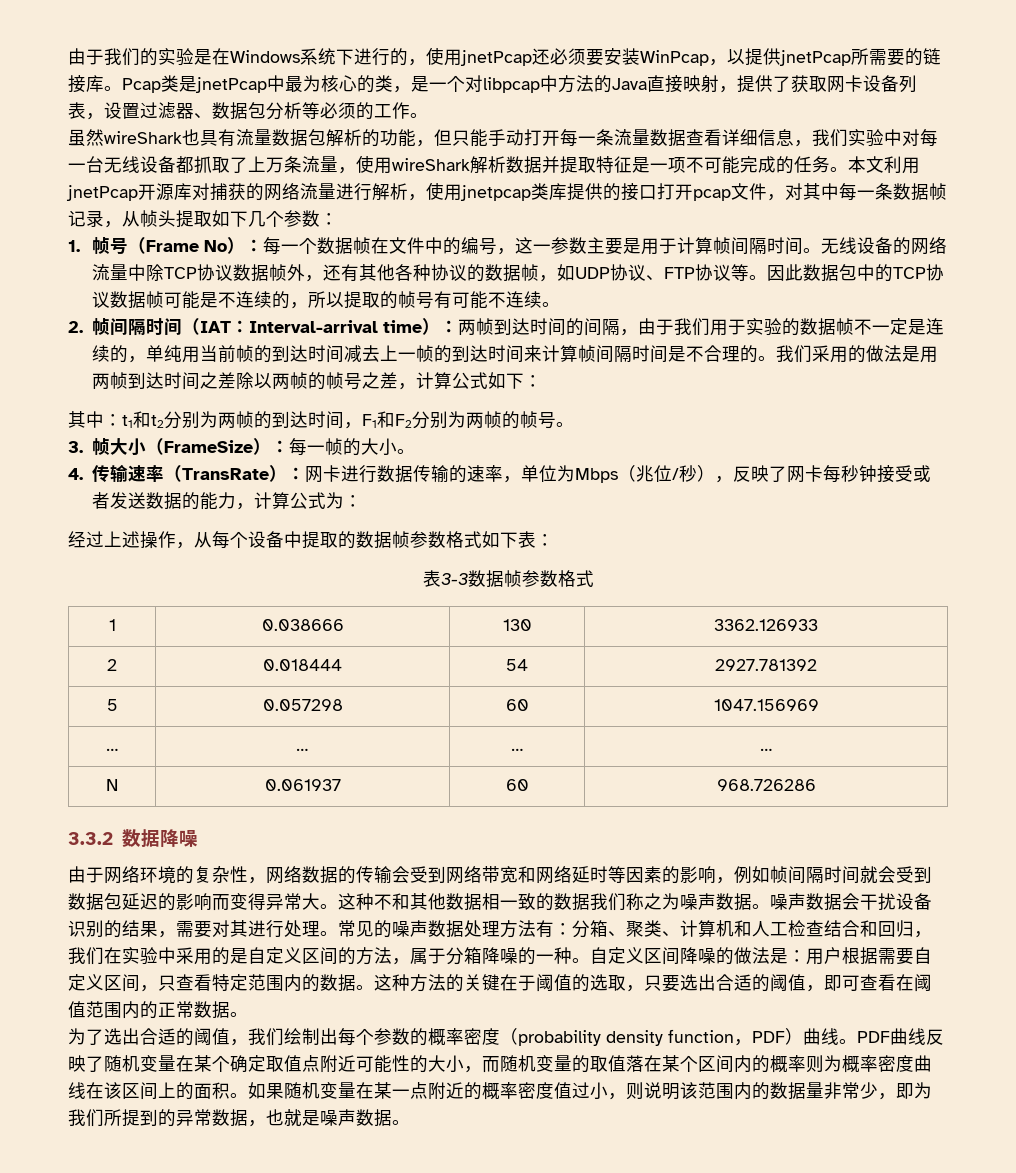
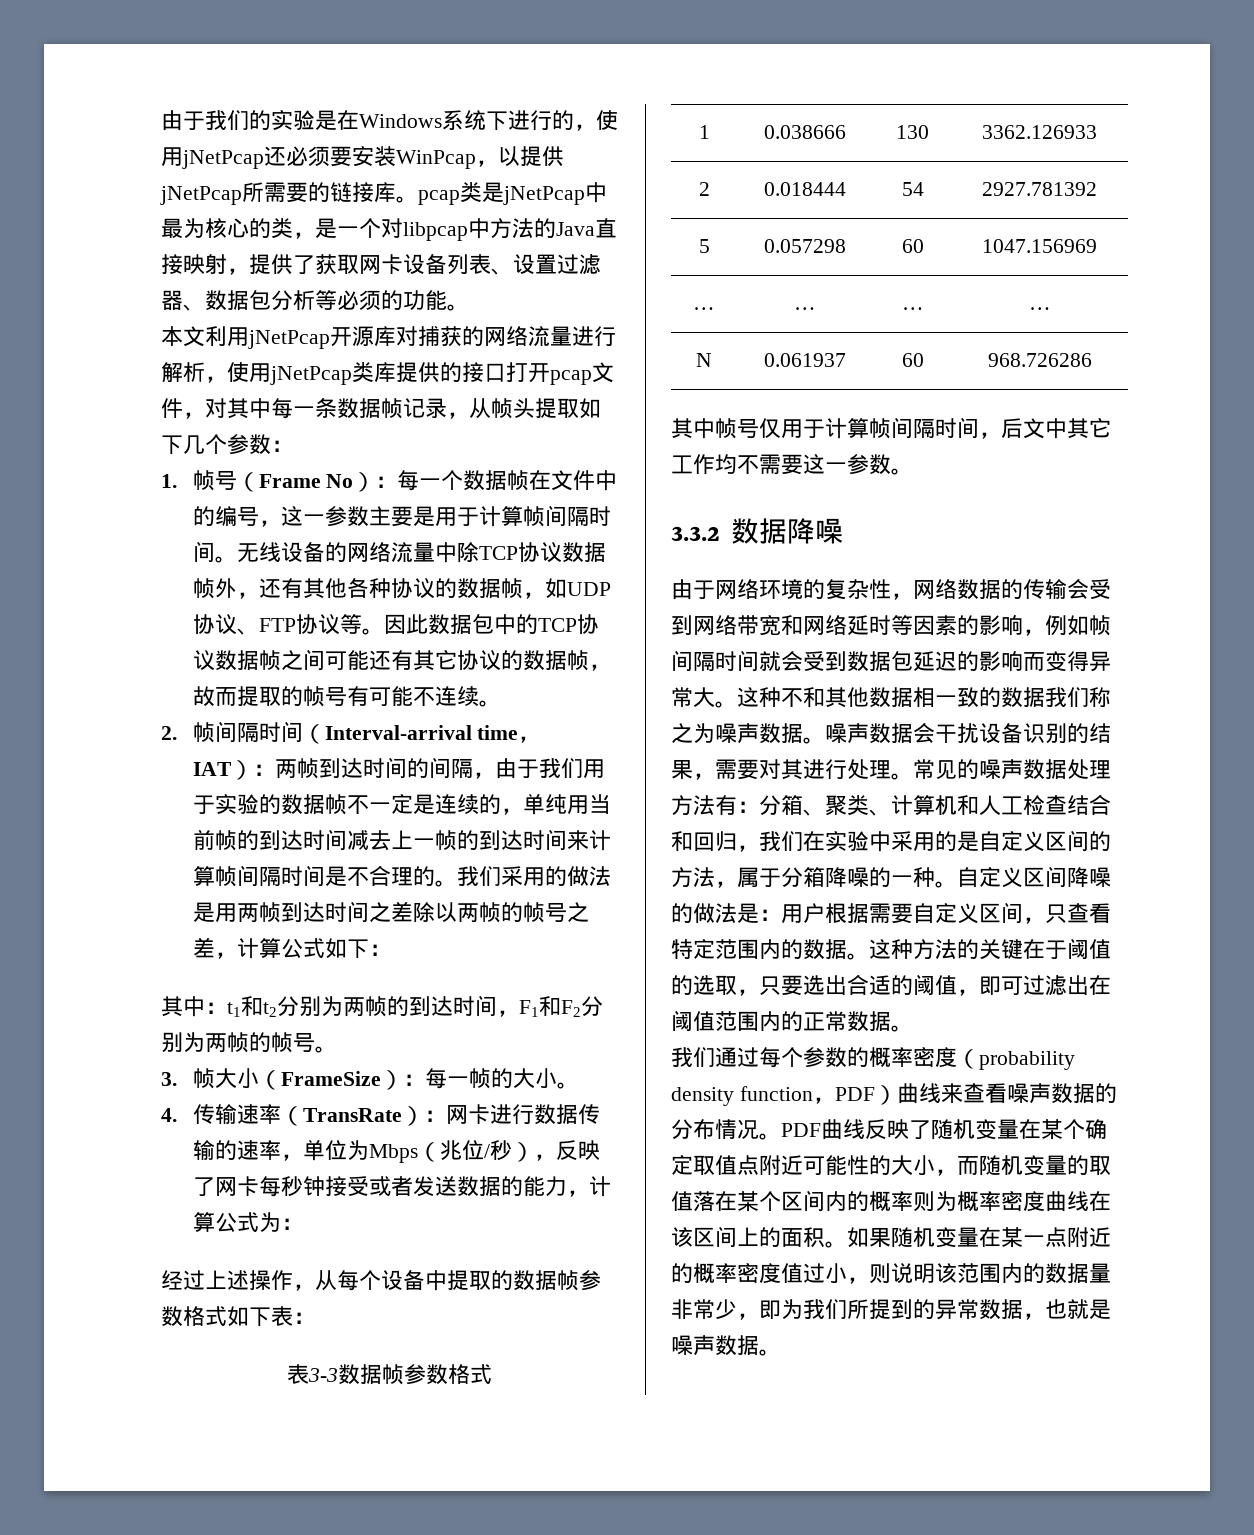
- 由于我们的实验是在Windows系统下进行的，使用jnetPcap还必须要安装WinPcap，以提供jnetPcap所需要的链接库。Pcap类是jnetPcap中最为核心的类，是一个对libpcap中方法的Java直接映射，提供了获取网卡设备列表，设置过滤器、数据包分析等必须的工作。
- 虽然wireShark也具有流量数据包解析的功能，但只能手动打开每一条流量数据查看详细信息，我们实验中对每一台无线设备都抓取了上万条流量，使用wireShark解析数据并提取特征是一项不可能完成的任务。本文利用jnetPcap开源库对捕获的网络流量进行解析，使用jnetpcap类库提供的接口打开pcap文件，对其中每一条数据帧记录，从帧头提取如下几个参数：
+ 由于我们的实验是在Windows系统下进行的，使用jNetPcap还必须要安装WinPcap，以提供jNetPcap所需要的链接库。pcap类是jNetPcap中最为核心的类，是一个对libpcap中方法的Java直接映射，提供了获取网卡设备列表、设置过滤器、数据包分析等必须的功能。
+ 本文利用jNetPcap开源库对捕获的网络流量进行解析，使用jNetPcap类库提供的接口打开pcap文件，对其中每一条数据帧记录，从帧头提取如下几个参数：
- 因此数据包中的TCP协议数据帧可能是不连续的，所以提取的帧号有可能不连续。
+ 因此数据包中的TCP协议数据帧之间可能还有其它协议的数据帧，故而提取的帧号有可能不连续。
- 2.帧间隔时间（IAT：Interval-arrival time）：两帧到达时间的间隔，由于我们用于实验的数据帧不一定是连续的，单纯用当前帧的到达时间减去上一帧的到达时间来计算帧间隔时间是不合理的。
+ 2.帧间隔时间（Interval-arrival time，IAT）：两帧到达时间的间隔，由于我们用于实验的数据帧不一定是连续的，单纯用当前帧的到达时间减去上一帧的到达时间来计算帧间隔时间是不合理的。
+ 其中帧号仅用于计算帧间隔时间，后文中其它工作均不需要这一参数。
- 这种方法的关键在于阈值的选取，只要选出合适的阈值，即可查看在阈值范围内的正常数据。
+ 这种方法的关键在于阈值的选取，只要选出合适的阈值，即可过滤出在阈值范围内的正常数据。
- 为了选出合适的阈值，我们绘制出每个参数的概率密度（probability density function，PDF）曲线。
+ 我们通过每个参数的概率密度（probability density function，PDF）曲线来查看噪声数据的分布情况。

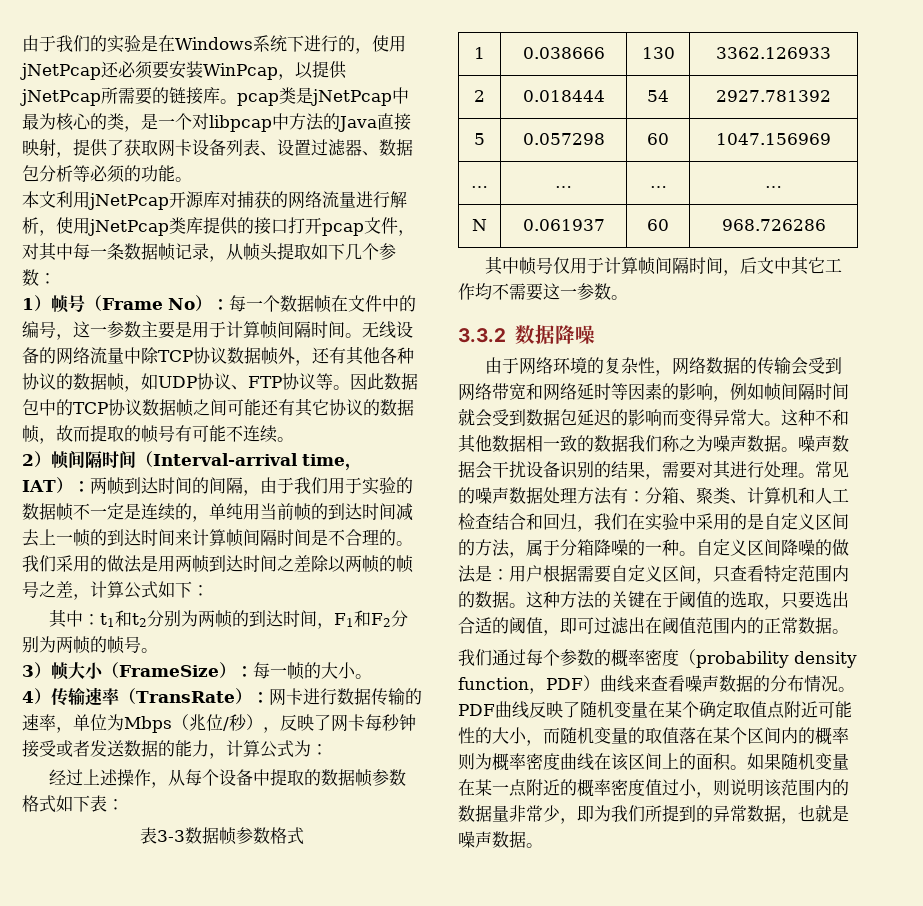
- 1.帧号（Frame No）：每一个数据帧在文件中的编号，这一参数主要是用于计算帧间隔时间。
+ 1）帧号（Frame No）：每一个数据帧在文件中的编号，这一参数主要是用于计算帧间隔时间。
- 2.帧间隔时间（Interval-arrival time，IAT）：两帧到达时间的间隔，由于我们用于实验的数据帧不一定是连续的，单纯用当前帧的到达时间减去上一帧的到达时间来计算帧间隔时间是不合理的。
+ 2）帧间隔时间（Interval-arrival time，IAT）：两帧到达时间的间隔，由于我们用于实验的数据帧不一定是连续的，单纯用当前帧的到达时间减去上一帧的到达时间来计算帧间隔时间是不合理的。
- 3.帧大小（FrameSize）：每一帧的大小。
+ 3）帧大小（FrameSize）：每一帧的大小。
- 4.传输速率（TransRate）：网卡进行数据传输的速率，单位为Mbps（兆位/秒），反映了网卡每秒钟接受或者发送数据的能力，计算公式为：
+ 4）传输速率（TransRate）：网卡进行数据传输的速率，单位为Mbps（兆位/秒），反映了网卡每秒钟接受或者发送数据的能力，计算公式为：

